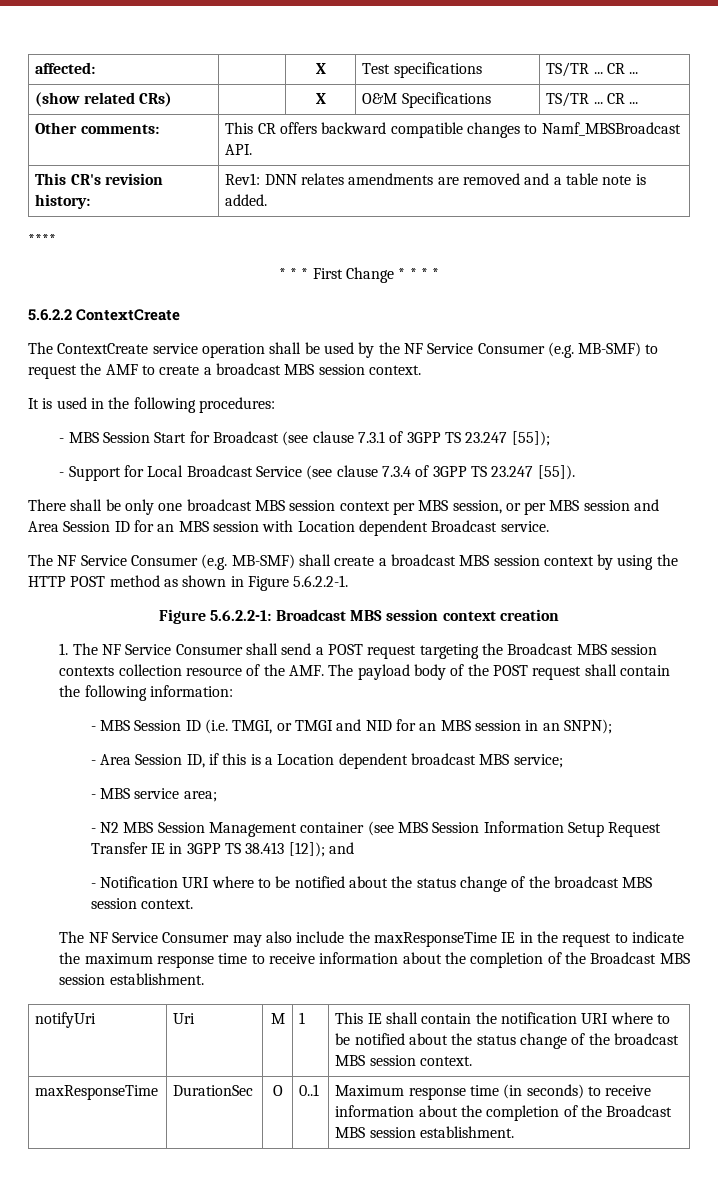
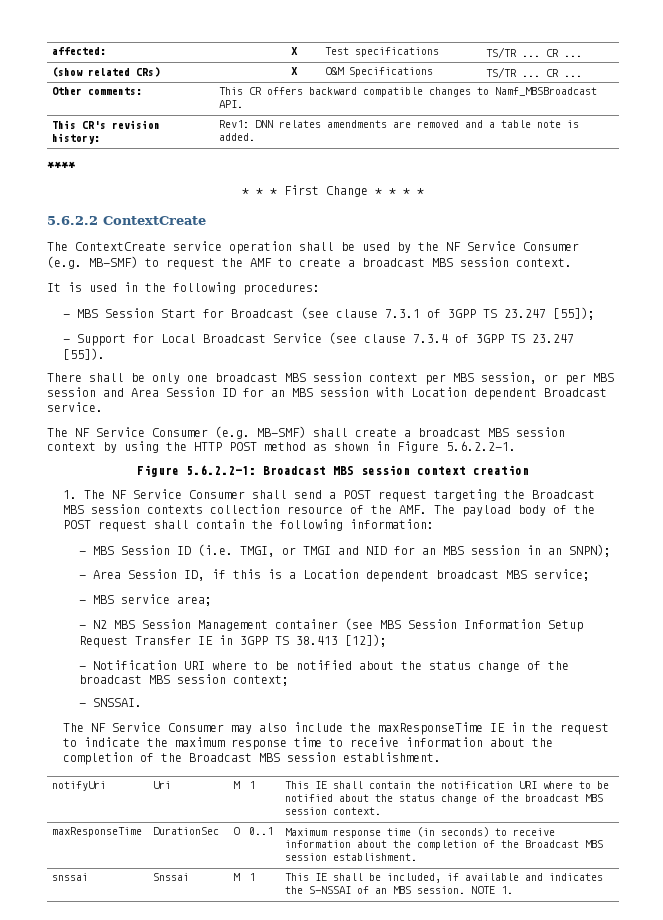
- - N2 MBS Session Management container (see MBS Session Information Setup Request Transfer IE in 3GPP TS 38.413 [12]); and
+ - N2 MBS Session Management container (see MBS Session Information Setup Request Transfer IE in 3GPP TS 38.413 [12]);
- - Notification URI where to be notified about the status change of the broadcast MBS session context.
+ - Notification URI where to be notified about the status change of the broadcast MBS session context;
+ - SNSSAI.
+ snssai | Snssai | M | 1 | This IE shall be included, if available and indicates the S-NSSAI of an MBS session. NOTE 1.

